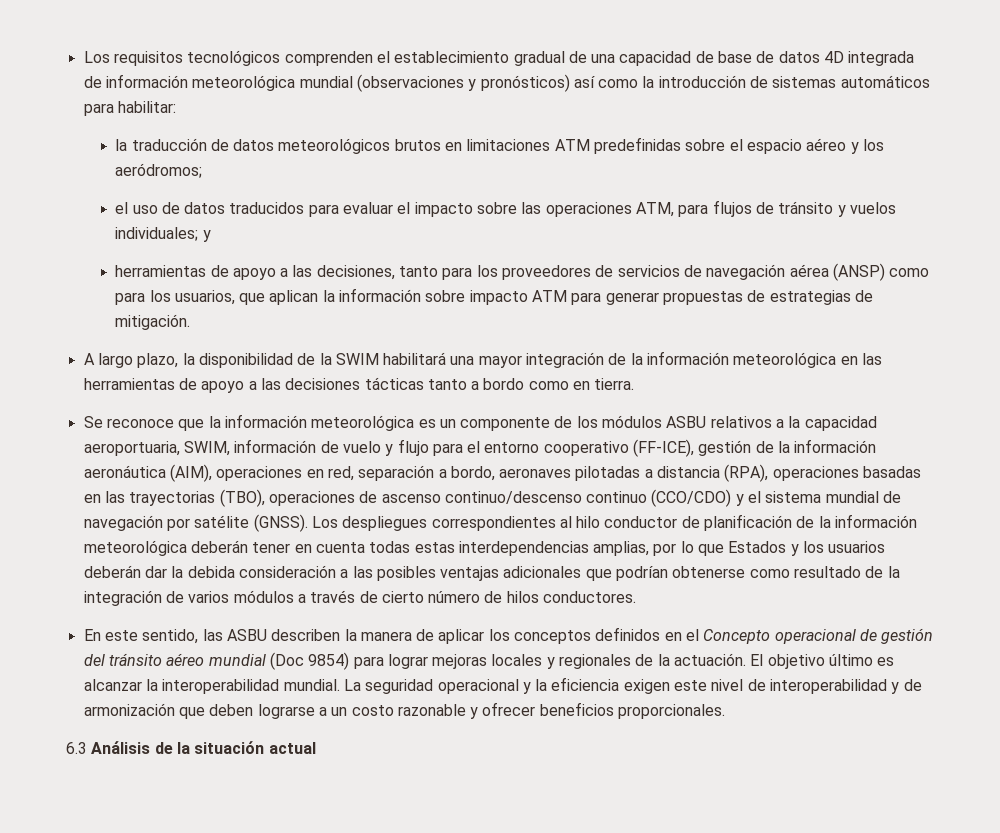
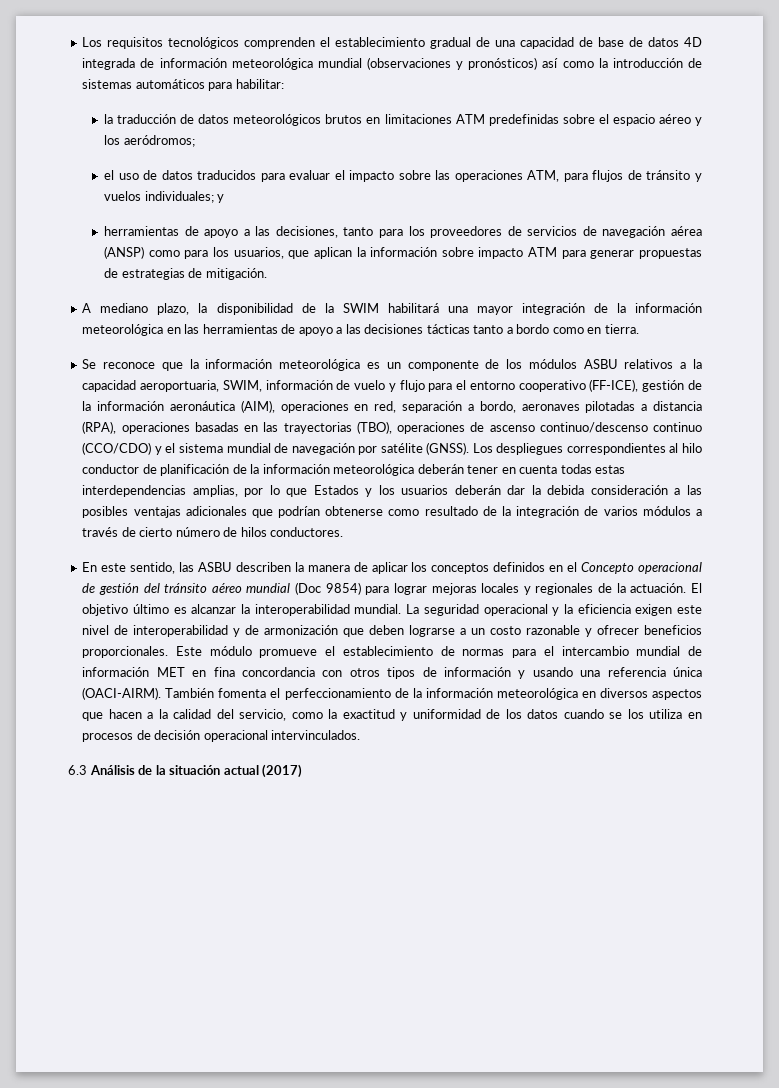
- A largo plazo, la disponibilidad de la SWIM habilitará una mayor integración de la información meteorológica en las herramientas de apoyo a las decisiones tácticas tanto a bordo como en tierra.
+ A mediano plazo, la disponibilidad de la SWIM habilitará una mayor integración de la información meteorológica en las herramientas de apoyo a las decisiones tácticas tanto a bordo como en tierra.
+ Este módulo promueve el establecimiento de normas para el intercambio mundial de información MET en fina concordancia con otros tipos de información y usando una referencia única (OACI-AIRM). También fomenta el perfeccionamiento de la información meteorológica en diversos aspectos que hacen a la calidad del servicio, como la exactitud y uniformidad de los datos cuando se los utiliza en procesos de decisión operacional intervinculados.
- 6.3 Análisis de la situación actual
+ 6.3 Análisis de la situación actual (2017)

